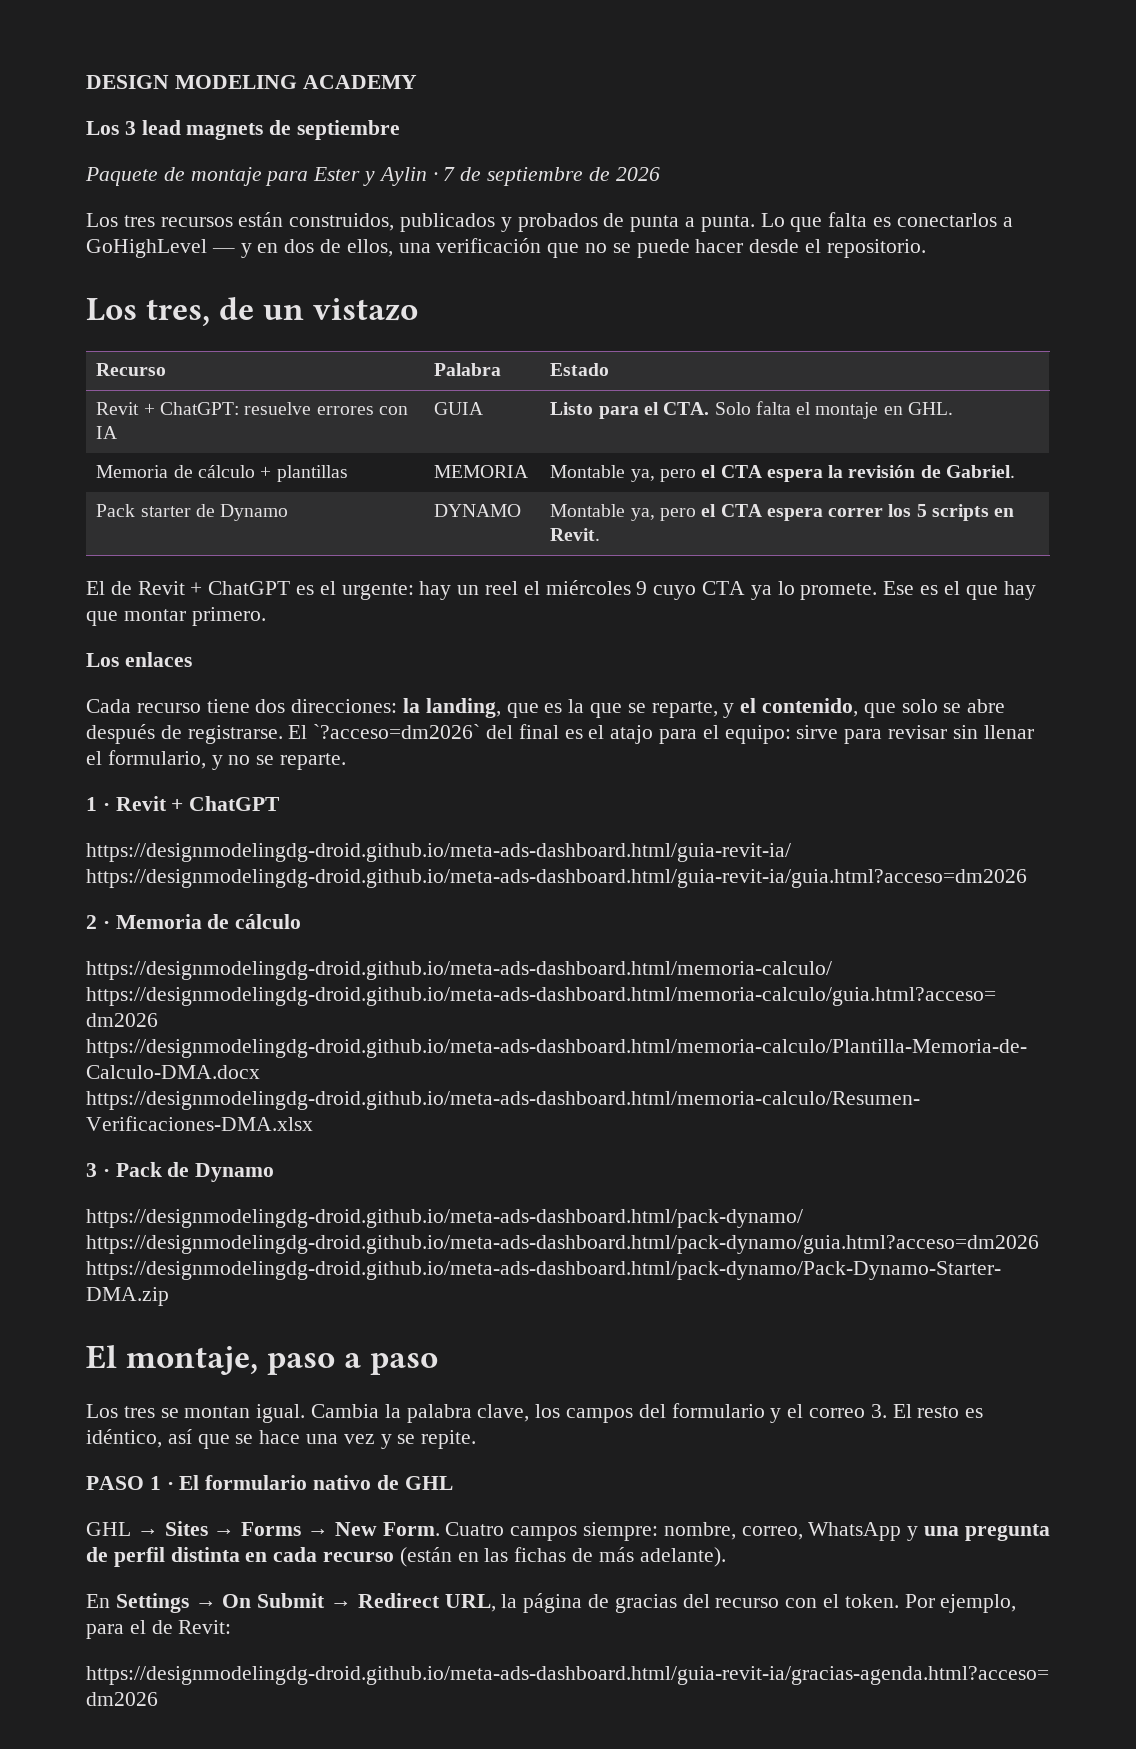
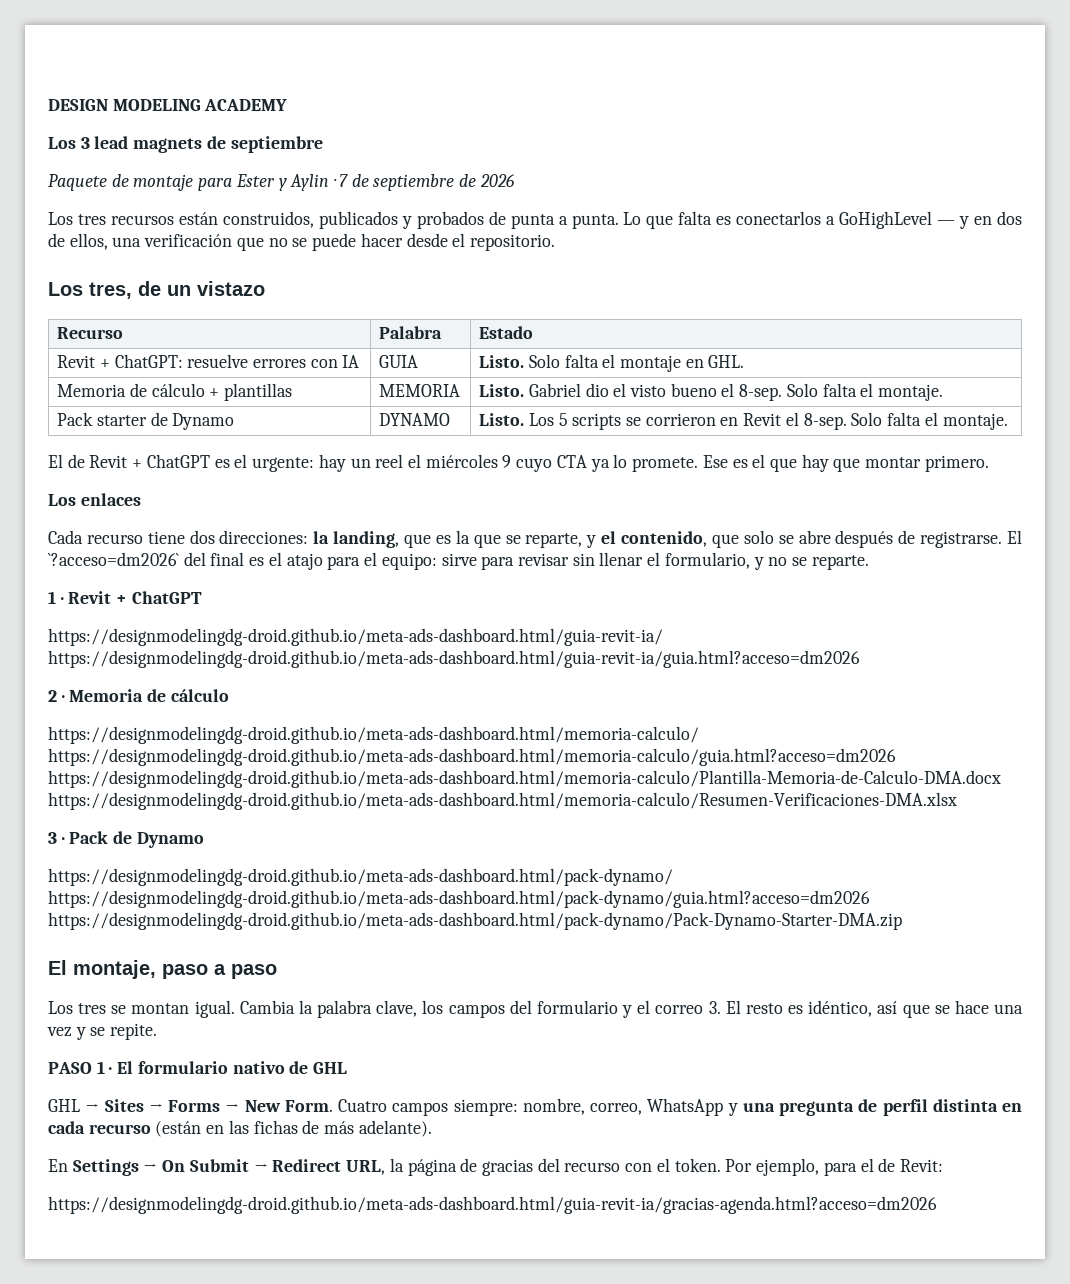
- Revit + ChatGPT: resuelve errores con IA | GUIA | Listo para el CTA. Solo falta el montaje en GHL.
+ Revit + ChatGPT: resuelve errores con IA | GUIA | Listo. Solo falta el montaje en GHL.
- Memoria de cálculo + plantillas | MEMORIA | Montable ya, pero el CTA espera la revisión de Gabriel.
+ Memoria de cálculo + plantillas | MEMORIA | Listo. Gabriel dio el visto bueno el 8-sep. Solo falta el montaje.
- Pack starter de Dynamo | DYNAMO | Montable ya, pero el CTA espera correr los 5 scripts en Revit.
+ Pack starter de Dynamo | DYNAMO | Listo. Los 5 scripts se corrieron en Revit el 8-sep. Solo falta el montaje.

